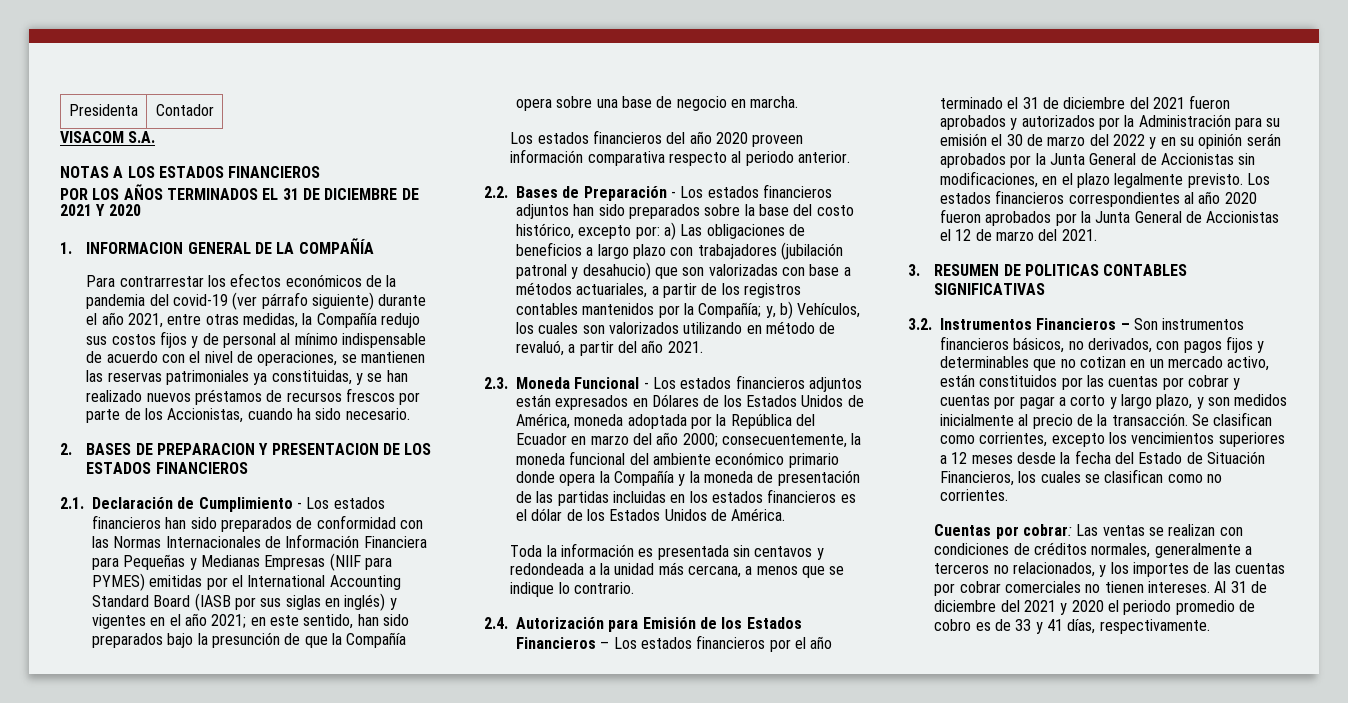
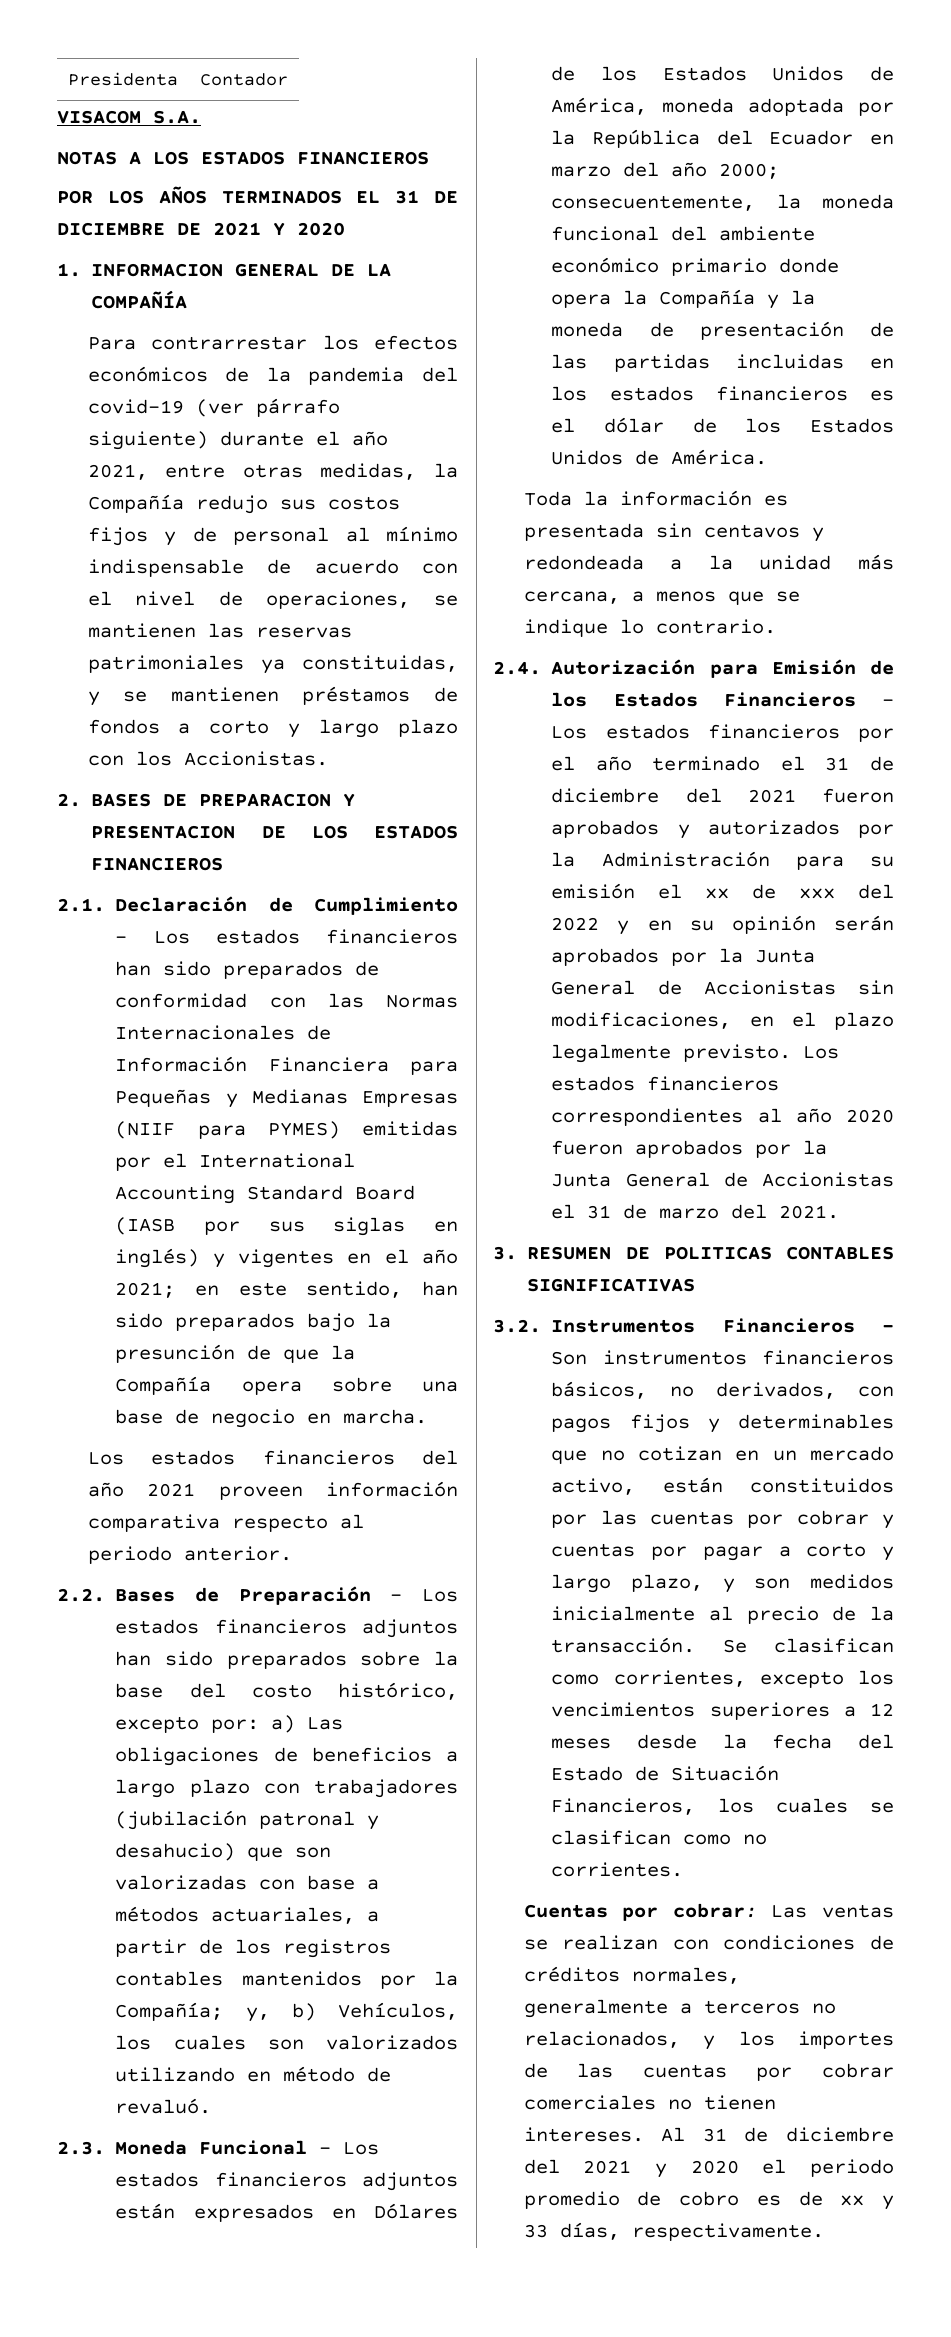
- Para contrarrestar los efectos económicos de la pandemia del covid-19 (ver párrafo siguiente) durante el año 2021, entre otras medidas, la Compañía redujo sus costos fijos y de personal al mínimo indispensable de acuerdo con el nivel de operaciones, se mantienen las reservas patrimoniales ya constituidas, y se han realizado nuevos préstamos de recursos frescos por parte de los Accionistas, cuando ha sido necesario.
+ Para contrarrestar los efectos económicos de la pandemia del covid-19 (ver párrafo siguiente) durante el año 2021, entre otras medidas, la Compañía redujo sus costos fijos y de personal al mínimo indispensable de acuerdo con el nivel de operaciones, se mantienen las reservas patrimoniales ya constituidas, y se mantienen préstamos de fondos a corto y largo plazo con los Accionistas.
- Los estados financieros del año 2020 proveen información comparativa respecto al periodo anterior.
+ Los estados financieros del año 2021 proveen información comparativa respecto al periodo anterior.
- y, b) Vehículos, los cuales son valorizados utilizando en método de revaluó, a partir del año 2021.
+ y, b) Vehículos, los cuales son valorizados utilizando en método de revaluó.
- 2.4. Autorización para Emisión de los Estados Financieros – Los estados financieros por el año terminado el 31 de diciembre del 2021 fueron aprobados y autorizados por la Administración para su emisión el 30 de marzo del 2022 y en su opinión serán aprobados por la Junta General de Accionistas sin modificaciones, en el plazo legalmente previsto.
+ 2.4. Autorización para Emisión de los Estados Financieros – Los estados financieros por el año terminado el 31 de diciembre del 2021 fueron aprobados y autorizados por la Administración para su emisión el xx de xxx del 2022 y en su opinión serán aprobados por la Junta General de Accionistas sin modificaciones, en el plazo legalmente previsto.
- Los estados financieros correspondientes al año 2020 fueron aprobados por la Junta General de Accionistas el 12 de marzo del 2021.
+ Los estados financieros correspondientes al año 2020 fueron aprobados por la Junta General de Accionistas el 31 de marzo del 2021.
- Al 31 de diciembre del 2021 y 2020 el periodo promedio de cobro es de 33 y 41 días, respectivamente.
+ Al 31 de diciembre del 2021 y 2020 el periodo promedio de cobro es de xx y 33 días, respectivamente.

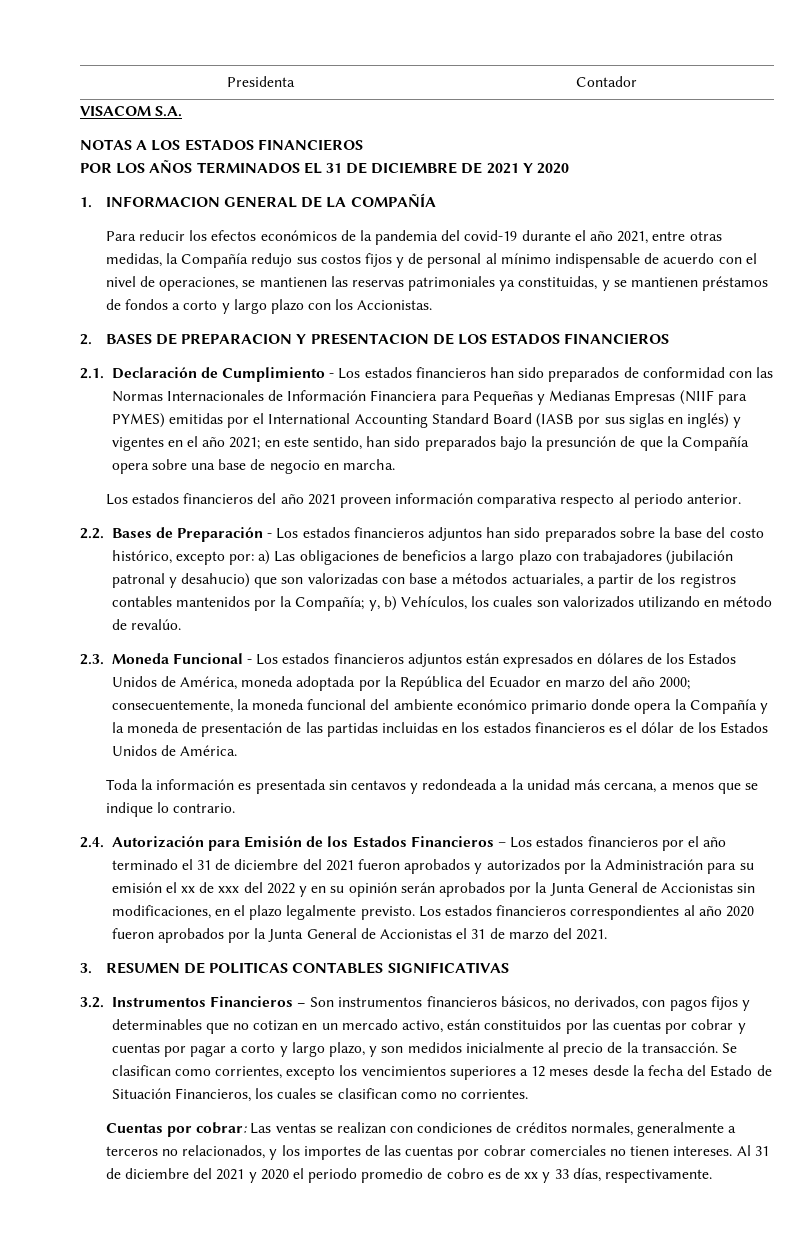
- Para contrarrestar los efectos económicos de la pandemia del covid-19 (ver párrafo siguiente) durante el año 2021, entre otras medidas, la Compañía redujo sus costos fijos y de personal al mínimo indispensable de acuerdo con el nivel de operaciones, se mantienen las reservas patrimoniales ya constituidas, y se mantienen préstamos de fondos a corto y largo plazo con los Accionistas.
+ Para reducir los efectos económicos de la pandemia del covid-19 durante el año 2021, entre otras medidas, la Compañía redujo sus costos fijos y de personal al mínimo indispensable de acuerdo con el nivel de operaciones, se mantienen las reservas patrimoniales ya constituidas, y se mantienen préstamos de fondos a corto y largo plazo con los Accionistas.
- y, b) Vehículos, los cuales son valorizados utilizando en método de revaluó.
+ y, b) Vehículos, los cuales son valorizados utilizando en método de revalúo.
- 2.3. Moneda Funcional - Los estados financieros adjuntos están expresados en Dólares de los Estados Unidos de América, moneda adoptada por la República del Ecuador en marzo del año 2000;
+ 2.3. Moneda Funcional - Los estados financieros adjuntos están expresados en dólares de los Estados Unidos de América, moneda adoptada por la República del Ecuador en marzo del año 2000;

